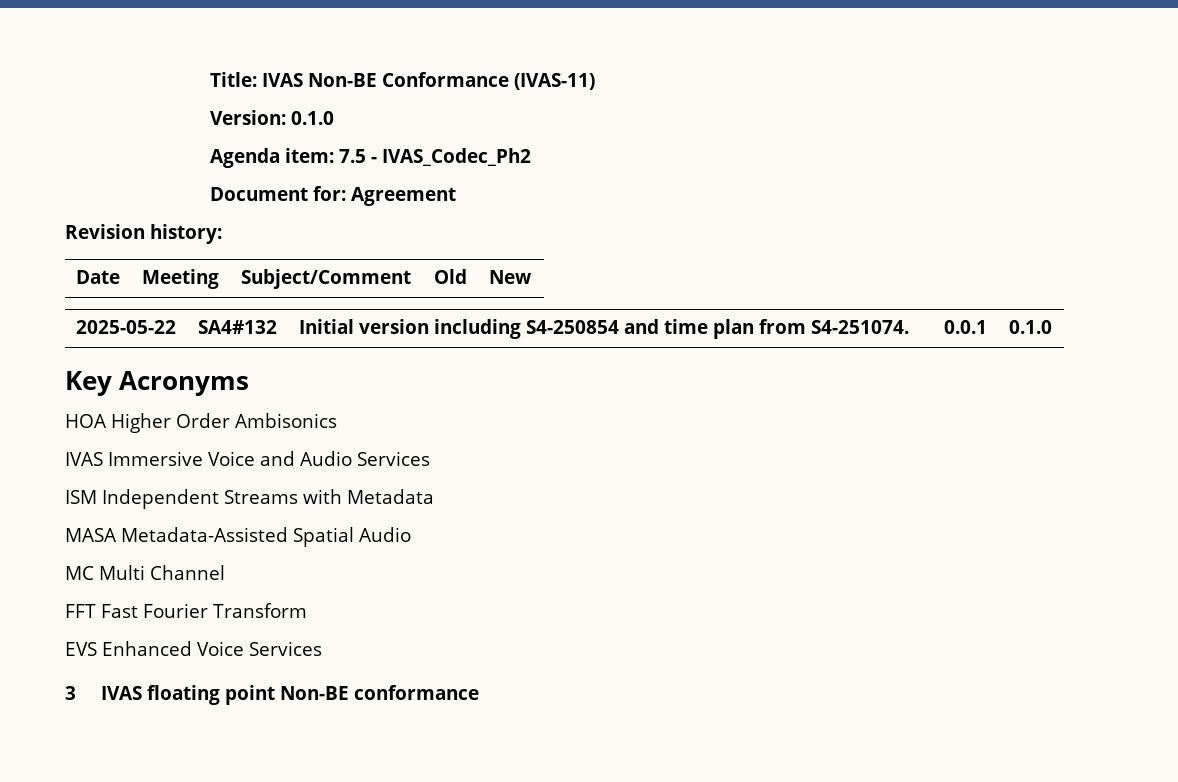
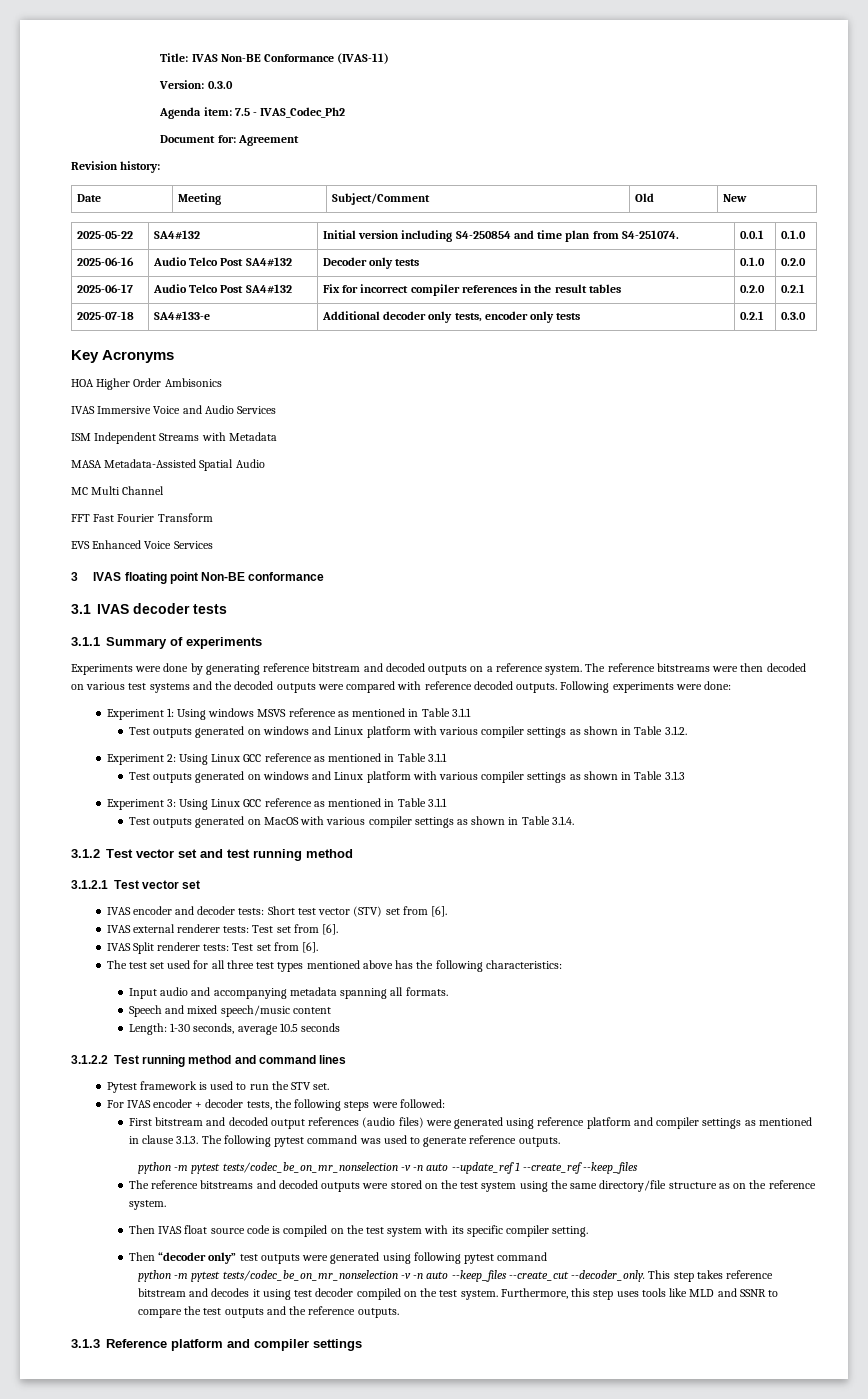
- Version: 0.1.0
+ Version: 0.3.0
+ 2025-06-16 | Audio Telco Post SA4#132 | Decoder only tests | 0.1.0 | 0.2.0
+ 2025-06-17 | Audio Telco Post SA4#132 | Fix for incorrect compiler references in the result tables | 0.2.0 | 0.2.1
+ 2025-07-18 | SA4#133-e | Additional decoder only tests, encoder only tests | 0.2.1 | 0.3.0
+ 3.1 IVAS decoder tests
+ 3.1.1 Summary of experiments
+ Experiments were done by generating reference bitstream and decoded outputs on a reference system. The reference bitstreams were then decoded on various test systems and the decoded outputs were compared with reference decoded outputs. Following experiments were done:
+ Experiment 1: Using windows MSVS reference as mentioned in Table 3.1.1
+ Test outputs generated on windows and Linux platform with various compiler settings as shown in Table 3.1.2.
+ Experiment 2: Using Linux GCC reference as mentioned in Table 3.1.1
+ Test outputs generated on windows and Linux platform with various compiler settings as shown in Table 3.1.3
+ Experiment 3: Using Linux GCC reference as mentioned in Table 3.1.1
+ Test outputs generated on MacOS with various compiler settings as shown in Table 3.1.4.
+ 3.1.2 Test vector set and test running method
+ 3.1.2.1 Test vector set
+ IVAS encoder and decoder tests: Short test vector (STV) set from [6].
+ IVAS external renderer tests: Test set from [6].
+ IVAS Split renderer tests: Test set from [6].
+ The test set used for all three test types mentioned above has the following characteristics:
+ Input audio and accompanying metadata spanning all formats.
+ Speech and mixed speech/music content
+ Length: 1-30 seconds, average 10.5 seconds
+ 3.1.2.2 Test running method and command lines
+ Pytest framework is used to run the STV set.
+ For IVAS encoder + decoder tests, the following steps were followed:
+ First bitstream and decoded output references (audio files) were generated using reference platform and compiler settings as mentioned in clause 3.1.3. The following pytest command was used to generate reference outputs.
+ python -m pytest tests/codec_be_on_mr_nonselection -v -n auto --update_ref 1 --create_ref --keep_files
+ The reference bitstreams and decoded outputs were stored on the test system using the same directory/file structure as on the reference system.
+ Then IVAS float source code is compiled on the test system with its specific compiler setting.
+ Then “decoder only” test outputs were generated using following pytest command
+ python -m pytest tests/codec_be_on_mr_nonselection -v -n auto --keep_files --create_cut --decoder_only. This step takes reference bitstream and decodes it using test decoder compiled on the test system. Furthermore, this step uses tools like MLD and SSNR to compare the test outputs and the reference outputs.
+ 3.1.3 Reference platform and compiler settings

